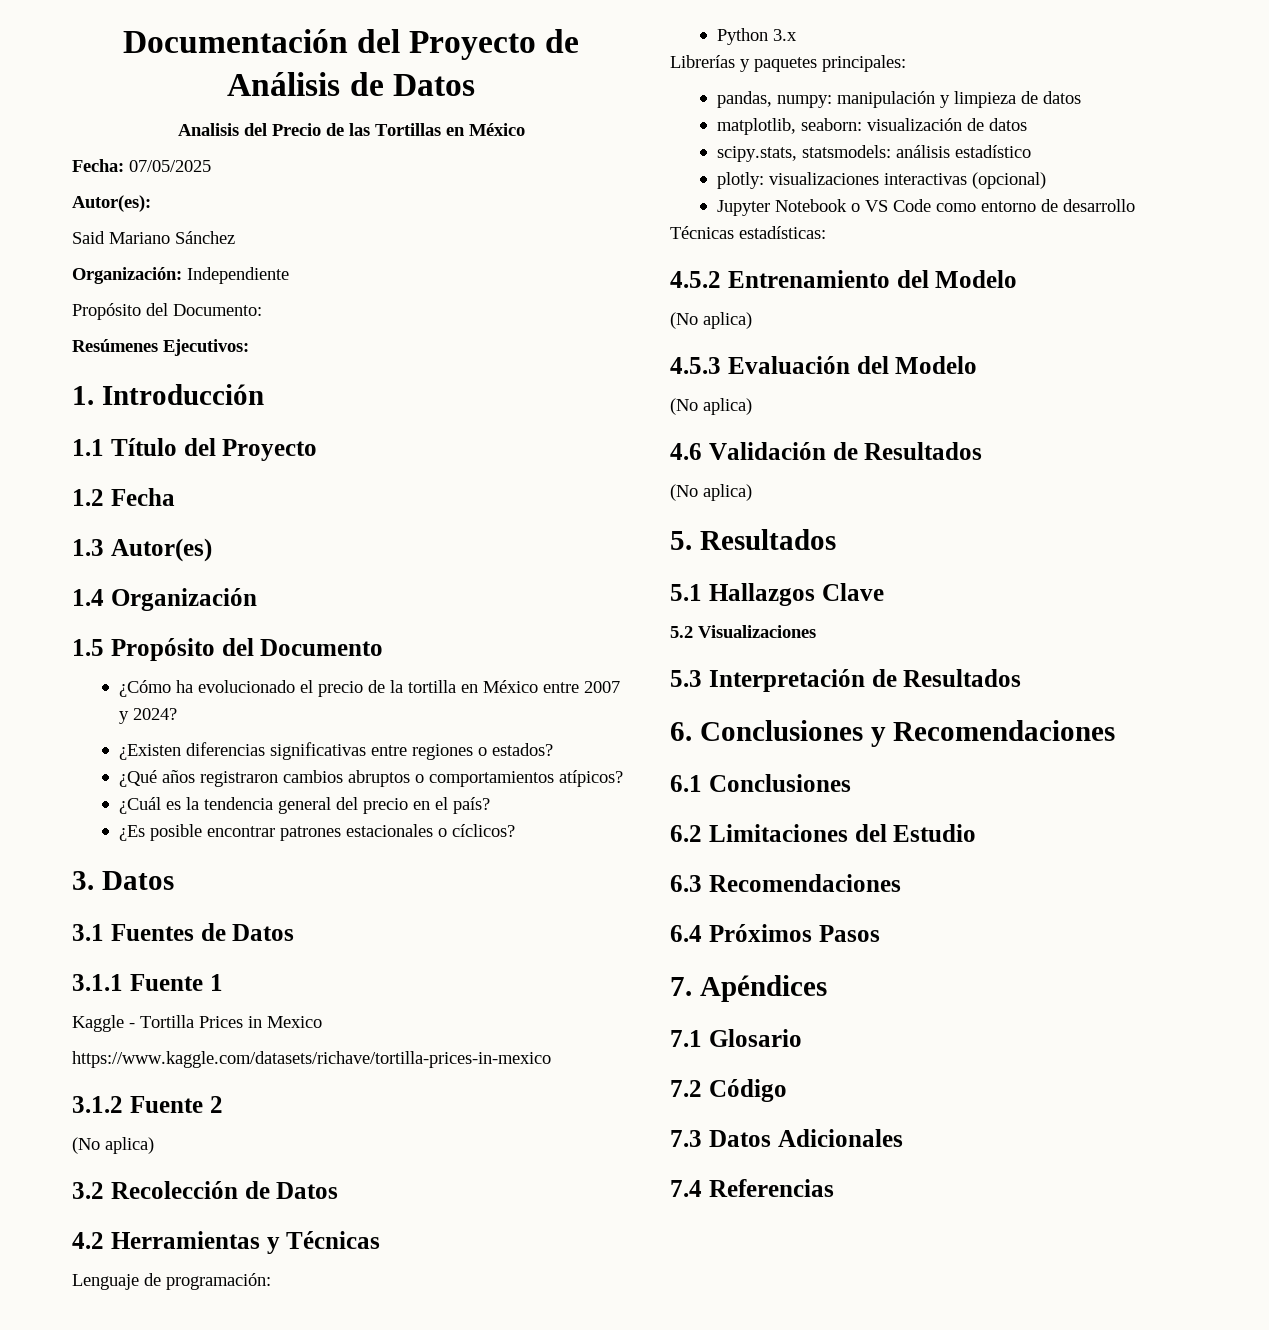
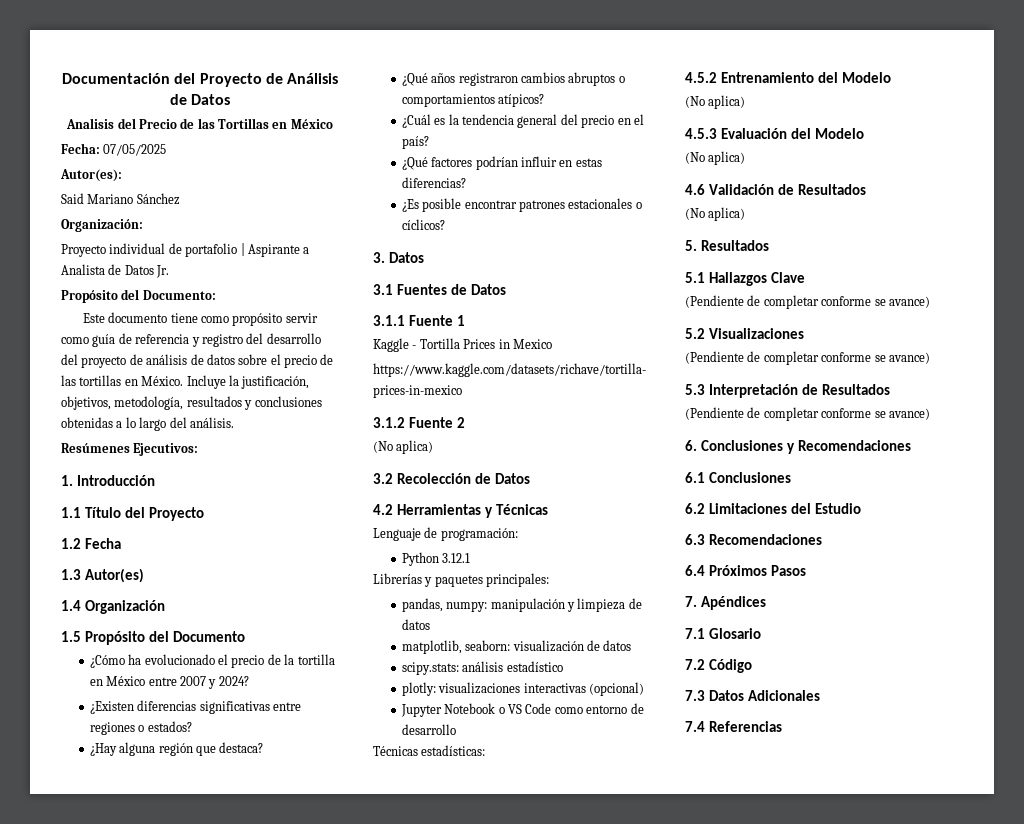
- Organización: Independiente
+ Organización:
+ Proyecto individual de portafolio | Aspirante a Analista de Datos Jr.
  Propósito del Documento:
+ Este documento tiene como propósito servir como guía de referencia y registro del desarrollo del proyecto de análisis de datos sobre el precio de las tortillas en México. Incluye la justificación, objetivos, metodología, resultados y conclusiones obtenidas a lo largo del análisis.
+ ¿Hay alguna región que destaca?
+ ¿Qué factores podrían influir en estas diferencias?
- Python 3.x
+ Python 3.12.1
- scipy.stats, statsmodels: análisis estadístico
+ scipy.stats: análisis estadístico
  5.1 Hallazgos Clave
+ (Pendiente de completar conforme se avance)
  5.2 Visualizaciones
+ (Pendiente de completar conforme se avance)
  5.3 Interpretación de Resultados
+ (Pendiente de completar conforme se avance)

